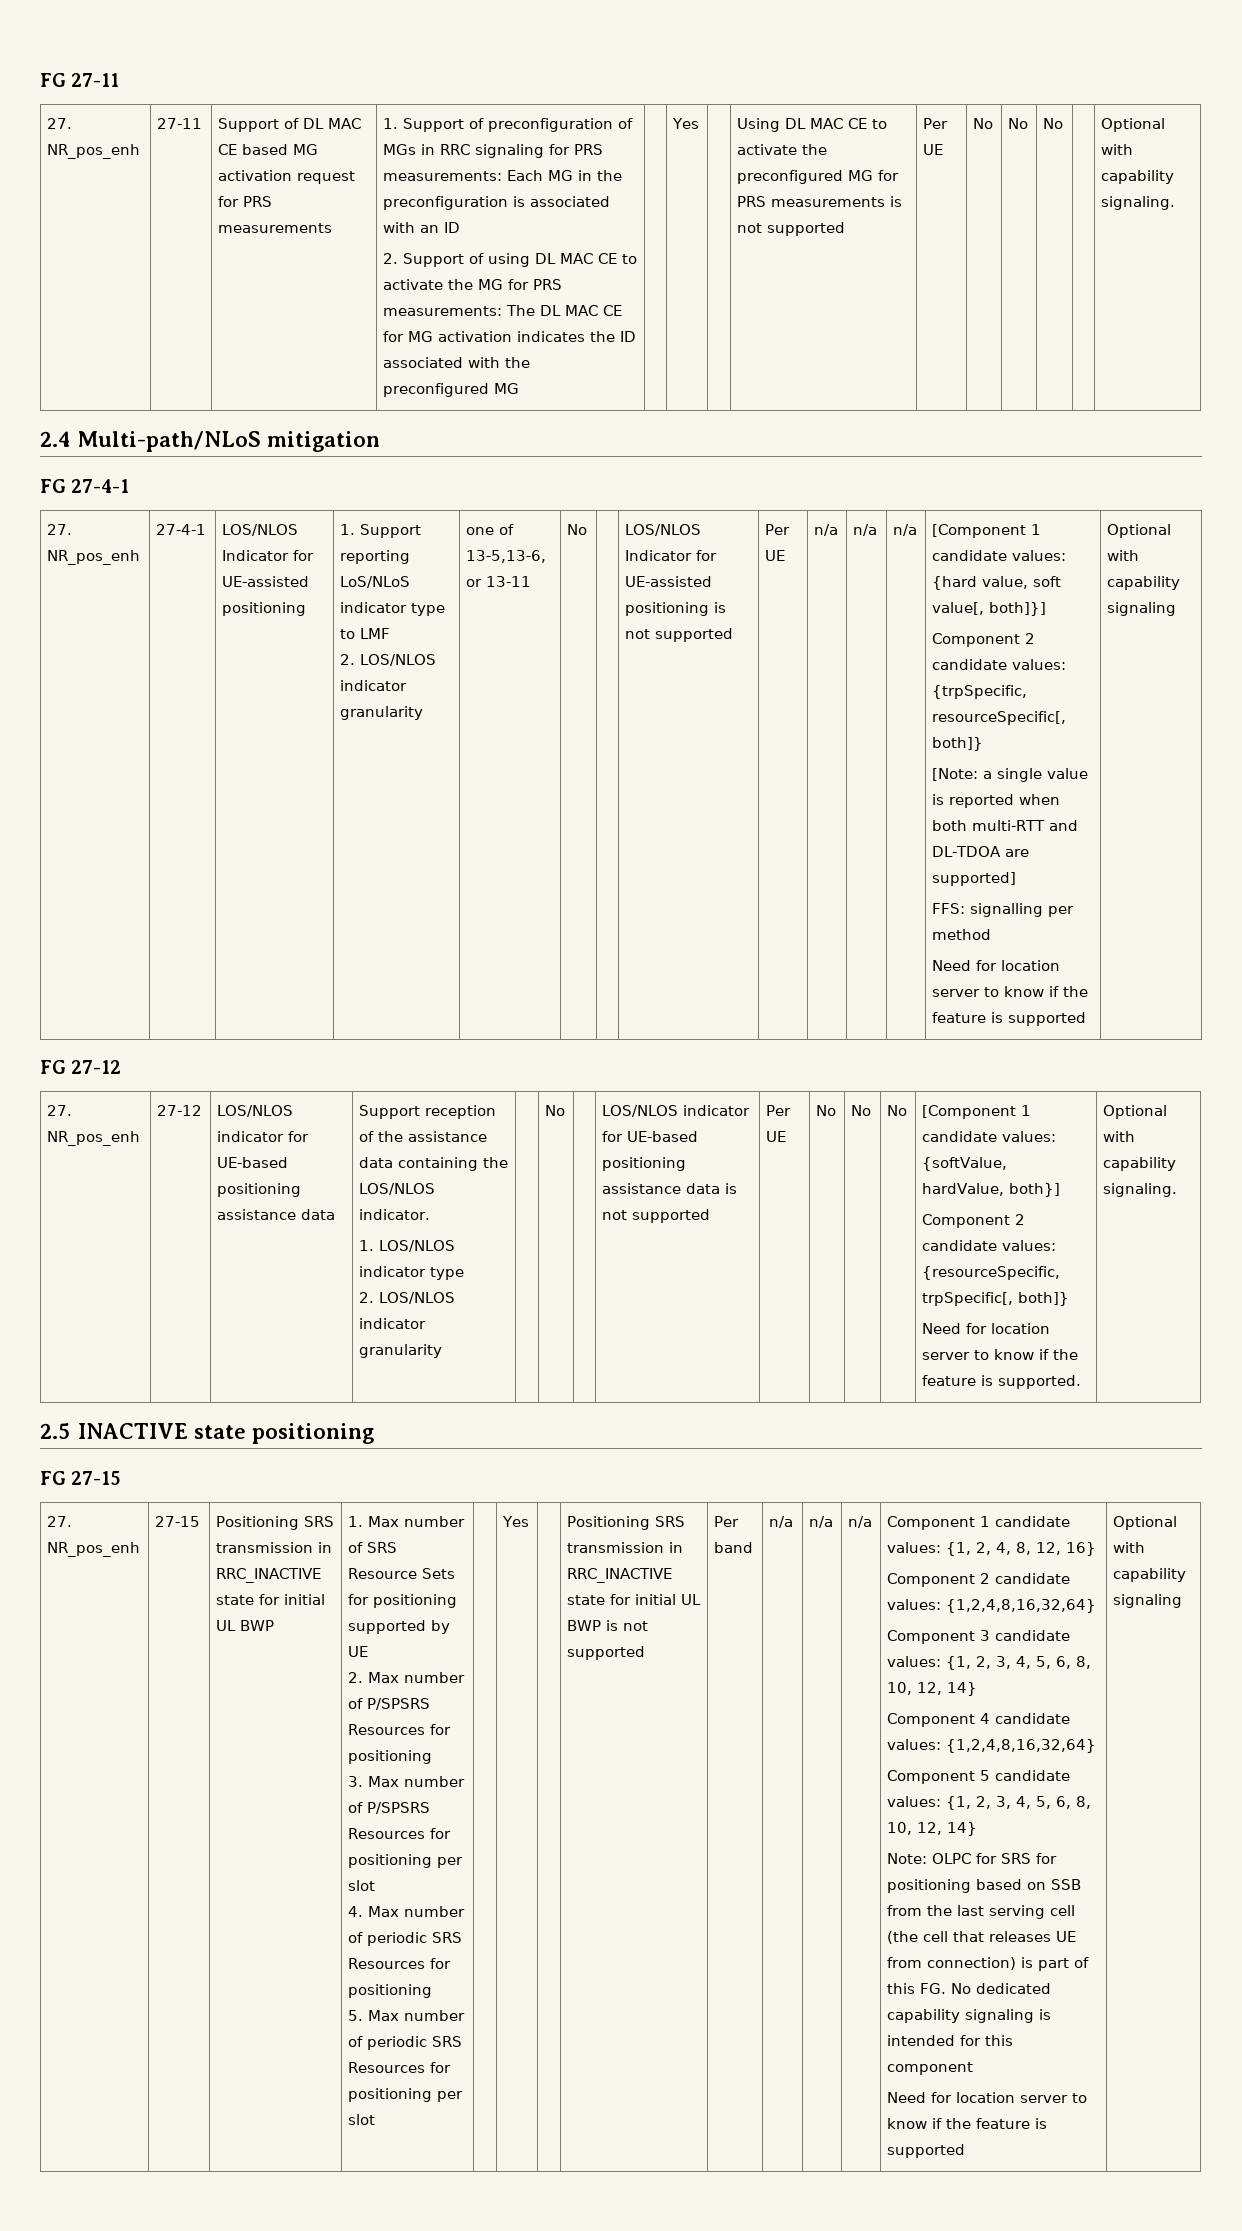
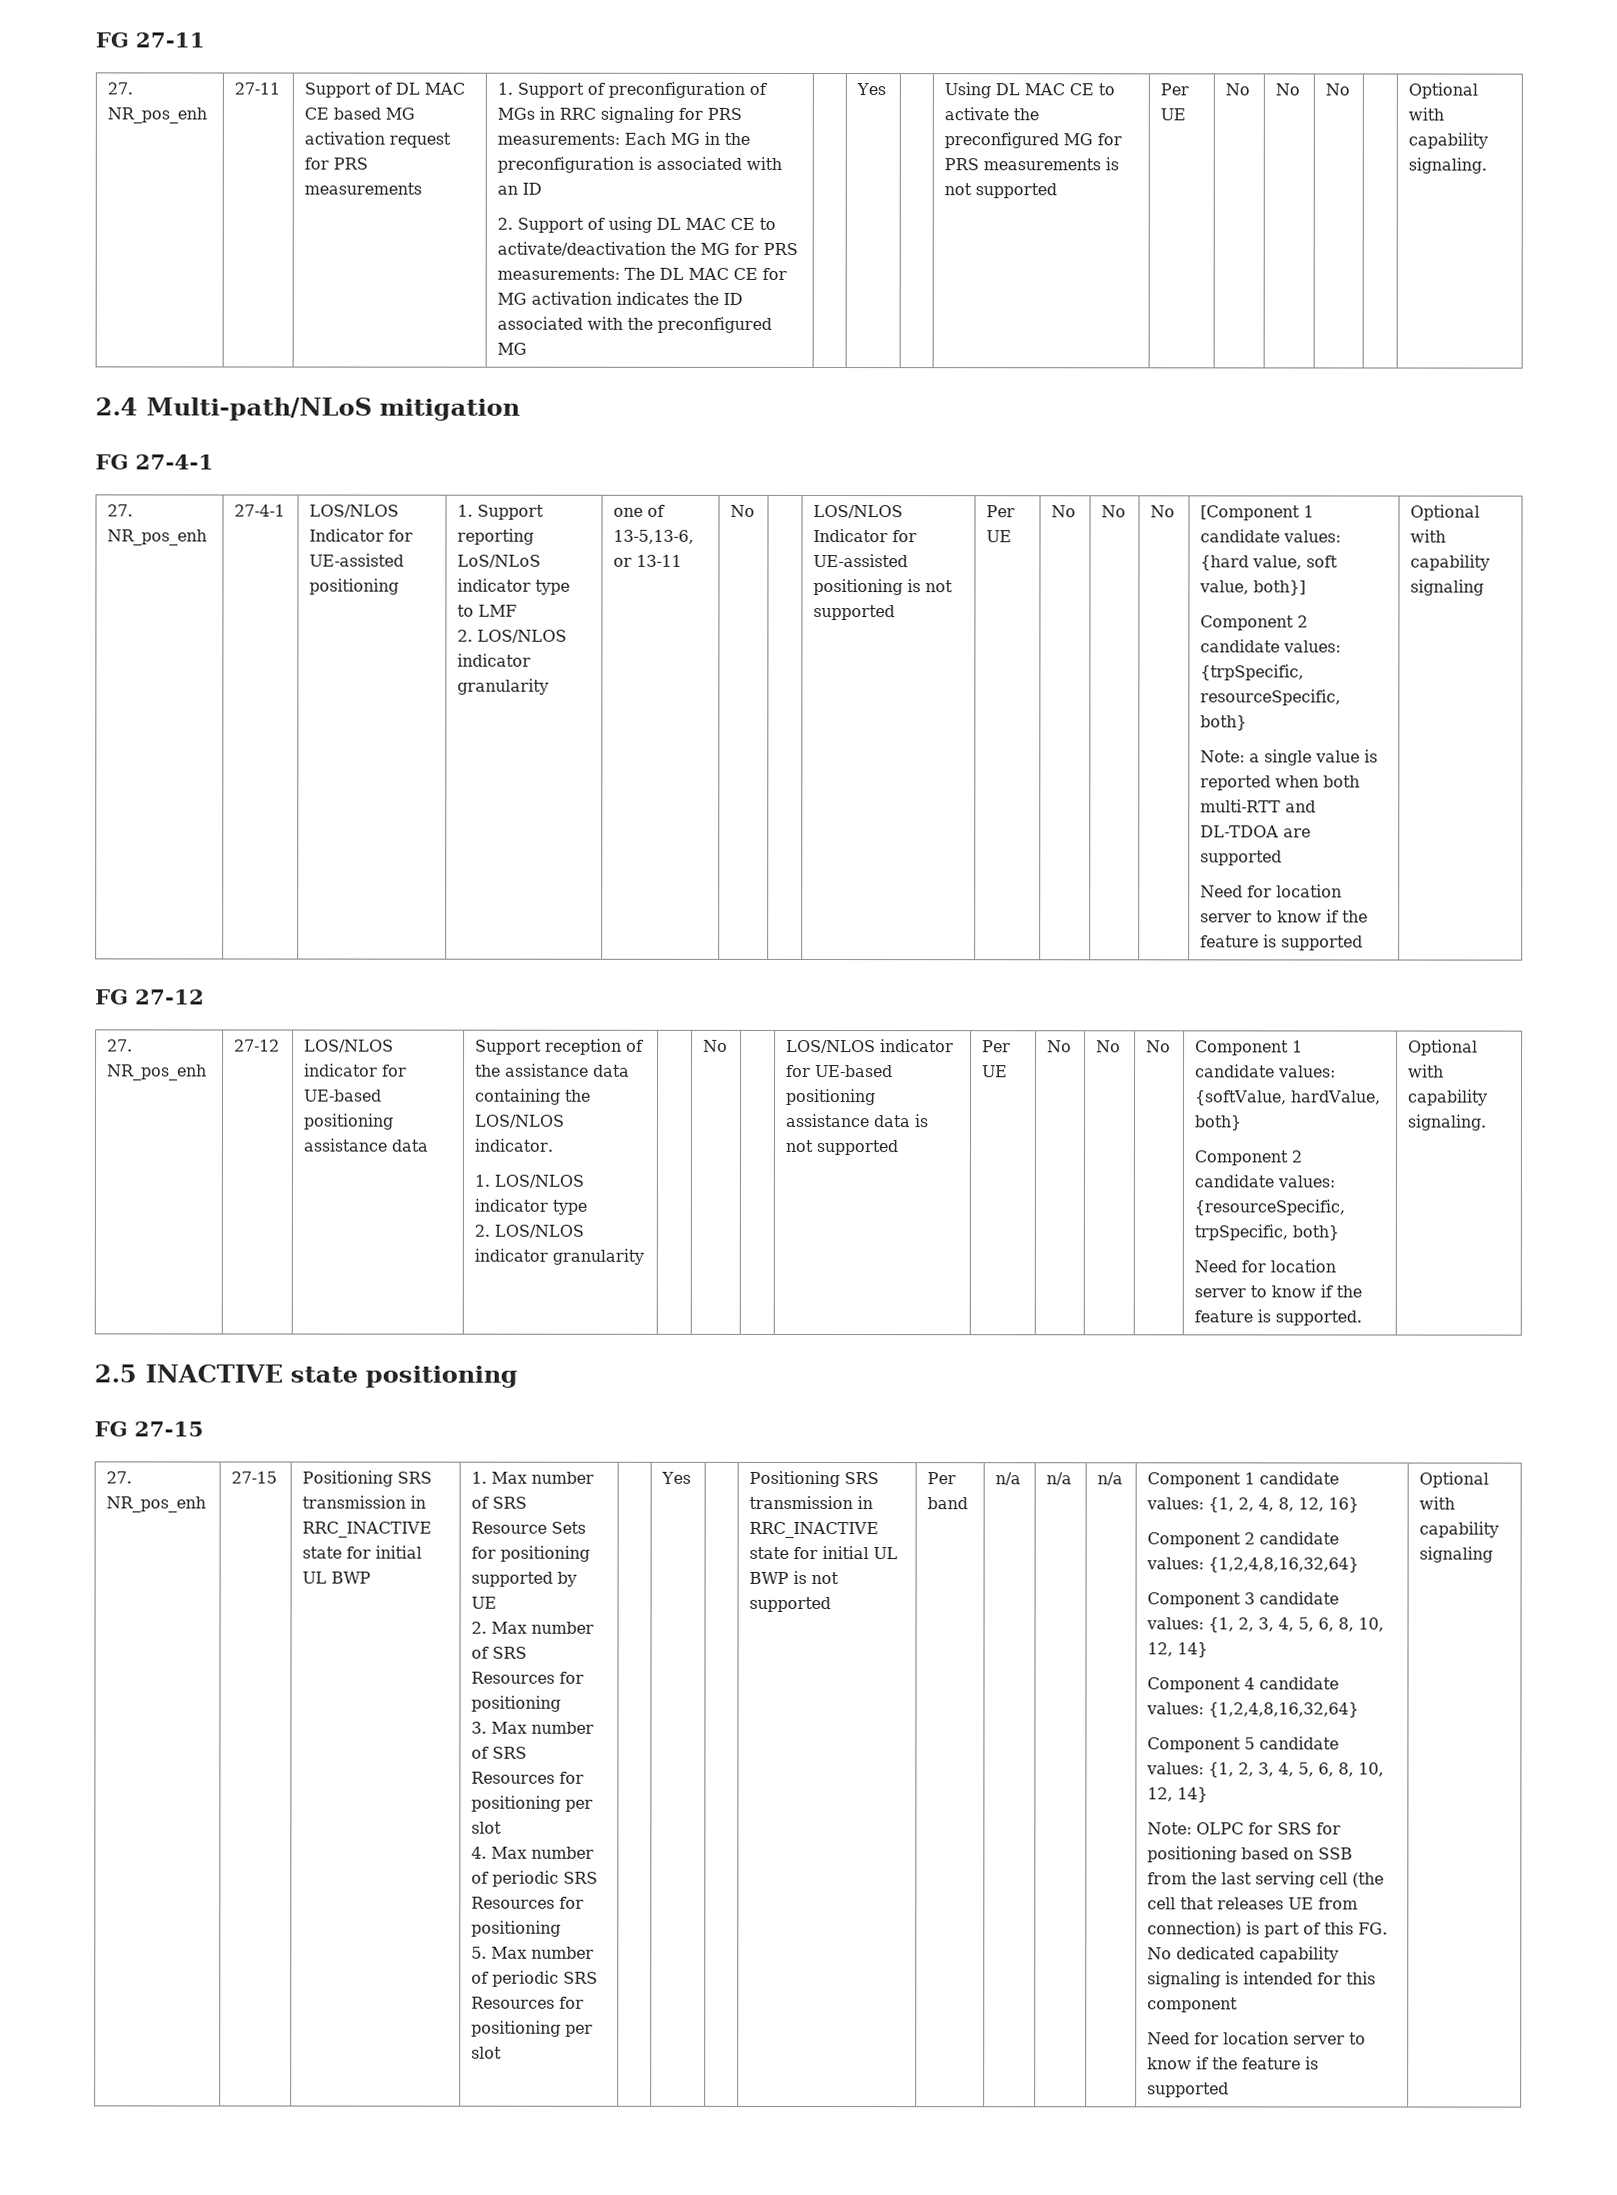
- 2. Support of using DL MAC CE to activate the MG for PRS measurements: The DL MAC CE for MG activation indicates the ID associated with the preconfigured MG
+ 2. Support of using DL MAC CE to activate/deactivation the MG for PRS measurements: The DL MAC CE for MG activation indicates the ID associated with the preconfigured MG
- LOS/NLOS Indicator for UE-assisted positioning is not supported | Per UE | n/a | n/a | n/a
+ LOS/NLOS Indicator for UE-assisted positioning is not supported | Per UE | No | No | No
- [Component 1 candidate values: {hard value, soft value[, both]}]
+ [Component 1 candidate values: {hard value, soft value, both}]
- Component 2 candidate values: {trpSpecific, resourceSpecific[, both]}
- [Note: a single value is reported when both multi-RTT and DL-TDOA are supported]
- FFS: signalling per method
+ Component 2 candidate values: {trpSpecific, resourceSpecific, both}
+ Note: a single value is reported when both multi-RTT and DL-TDOA are supported
- [Component 1 candidate values: {softValue, hardValue, both}]
+ Component 1 candidate values: {softValue, hardValue, both}
- Component 2 candidate values: {resourceSpecific, trpSpecific[, both]}
+ Component 2 candidate values: {resourceSpecific, trpSpecific, both}
- 2. Max number of P/SPSRS Resources for positioning
+ 2. Max number of SRS Resources for positioning
- 3. Max number of P/SPSRS Resources for positioning per slot
+ 3. Max number of SRS Resources for positioning per slot

